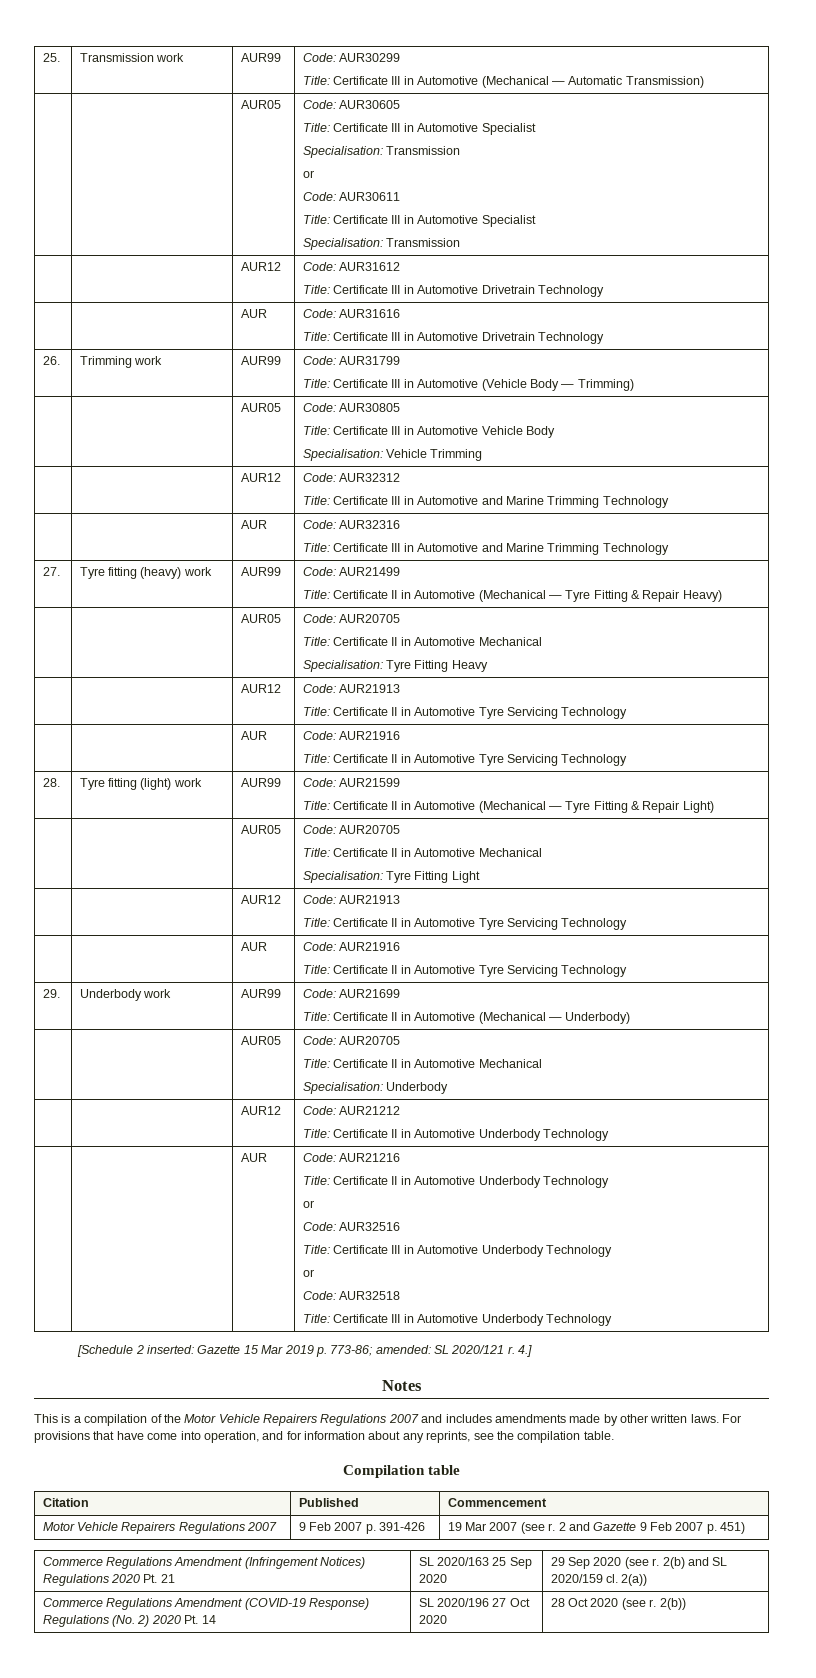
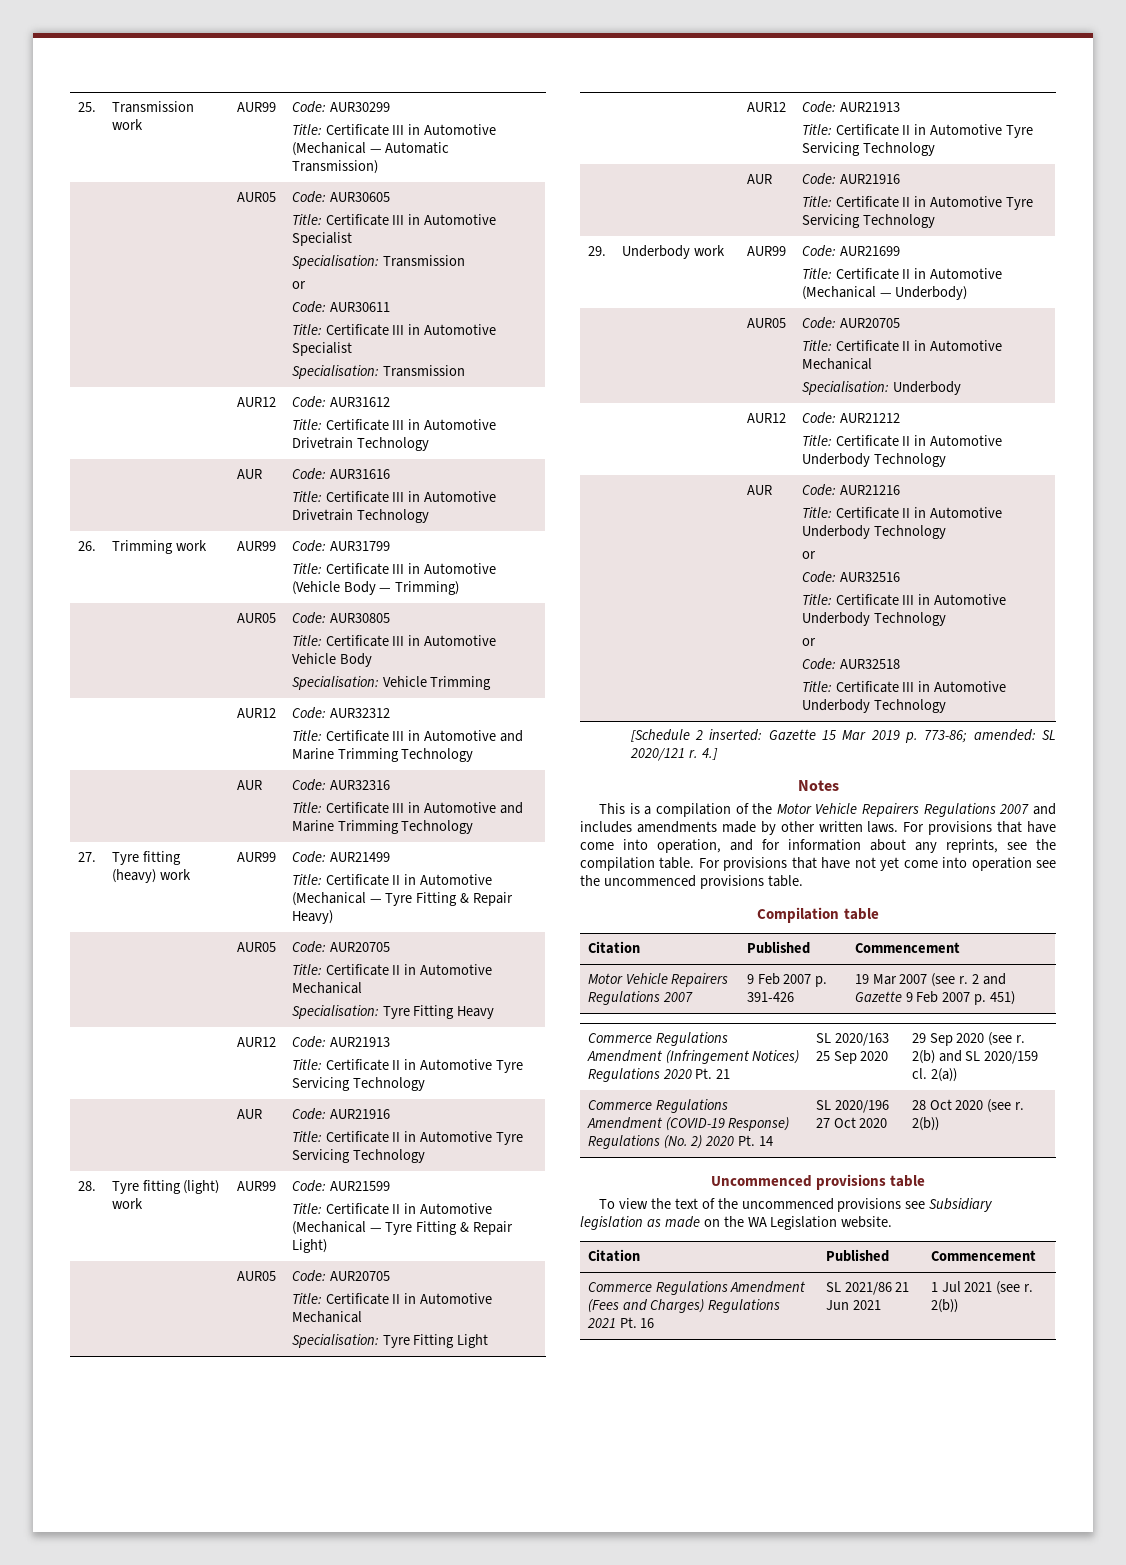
+ For provisions that have not yet come into operation see the uncommenced provisions table.
+ Uncommenced provisions table
+ To view the text of the uncommenced provisions see Subsidiary legislation as made on the WA Legislation website.
+ Citation | Published | Commencement
+ Commerce Regulations Amendment (Fees and Charges) Regulations 2021 Pt. 16 | SL 2021/86 21 Jun 2021 | 1 Jul 2021 (see r. 2(b))

